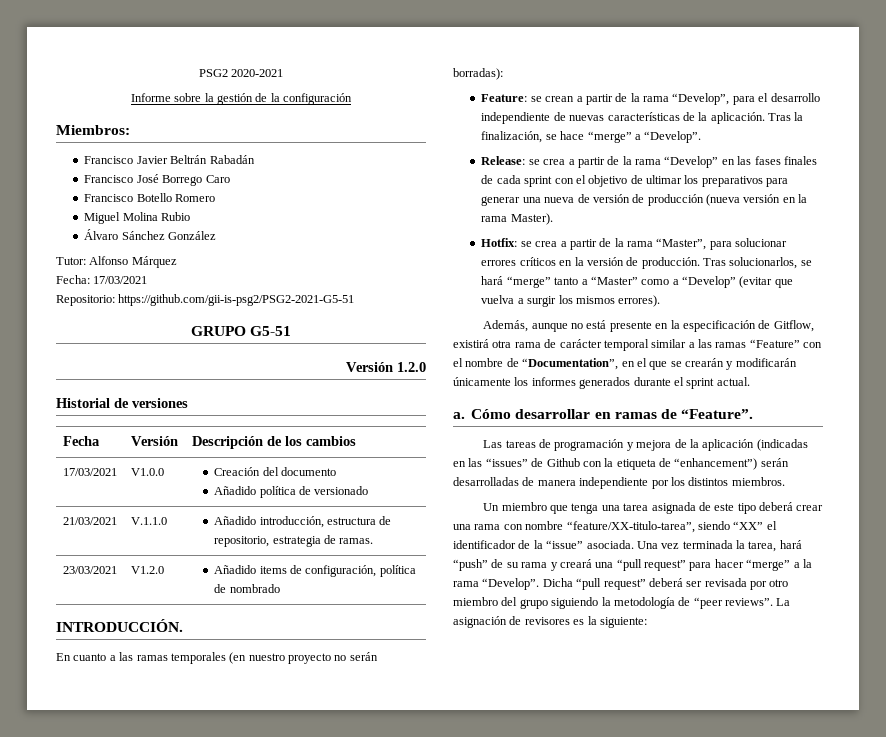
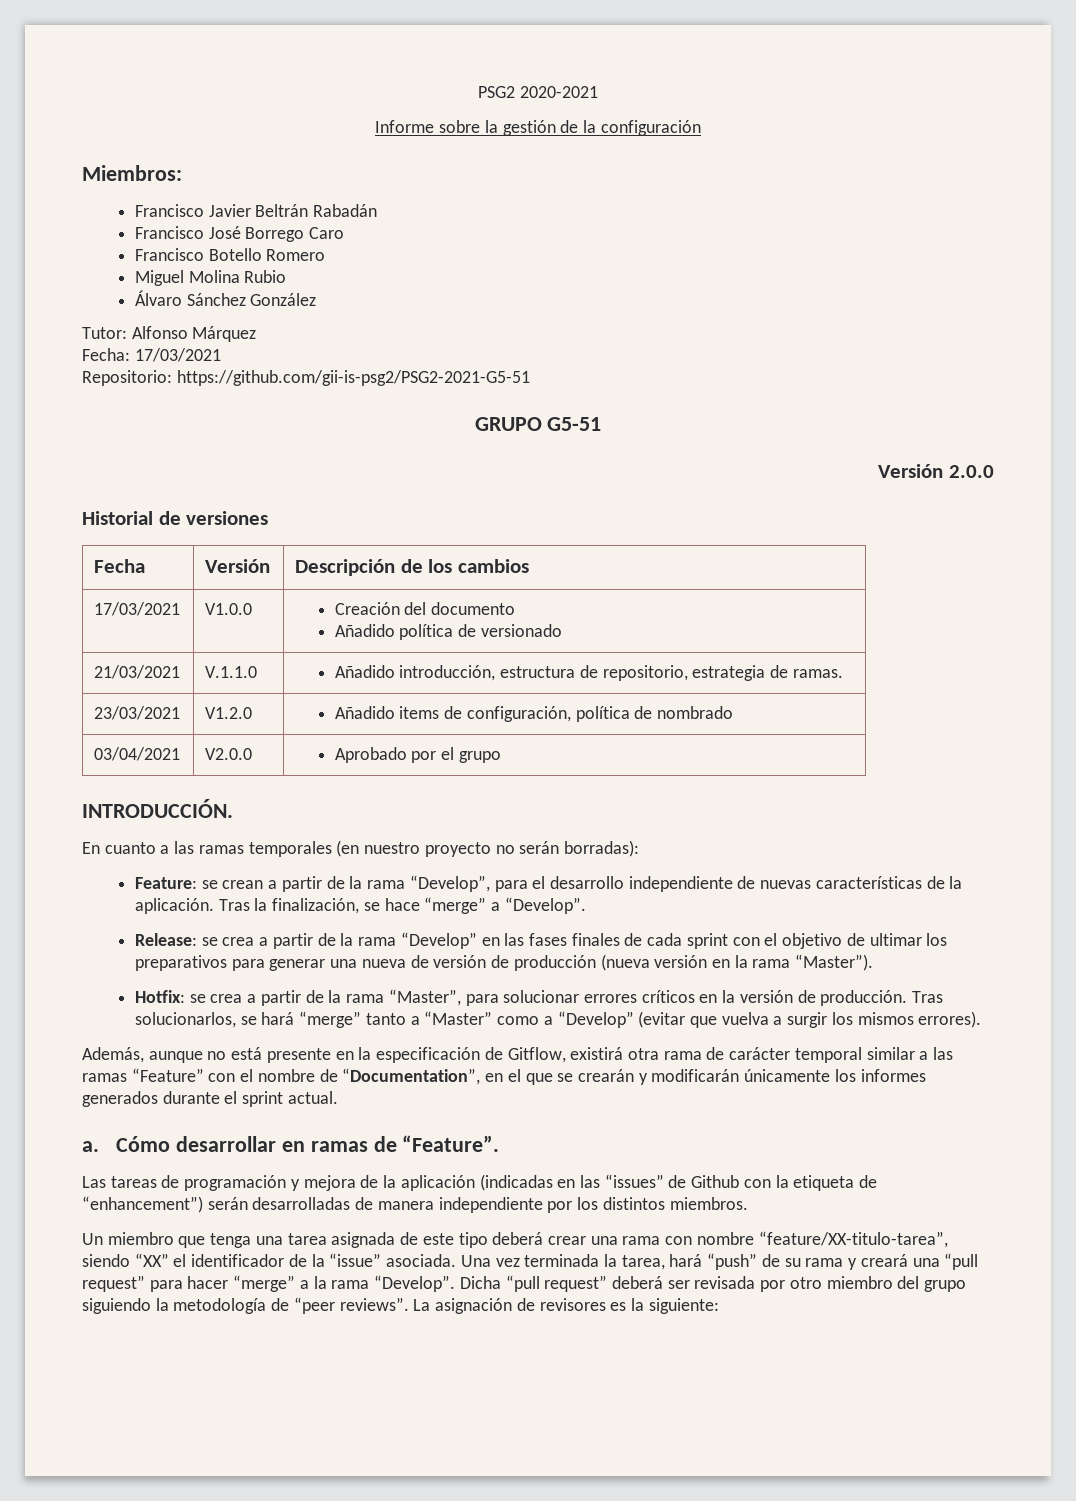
- Versión 1.2.0
+ Versión 2.0.0
+ 03/04/2021 | V2.0.0 | Aprobado por el grupo
- Release: se crea a partir de la rama “Develop” en las fases finales de cada sprint con el objetivo de ultimar los preparativos para generar una nueva de versión de producción (nueva versión en la rama Master).
+ Release: se crea a partir de la rama “Develop” en las fases finales de cada sprint con el objetivo de ultimar los preparativos para generar una nueva de versión de producción (nueva versión en la rama “Master”).

